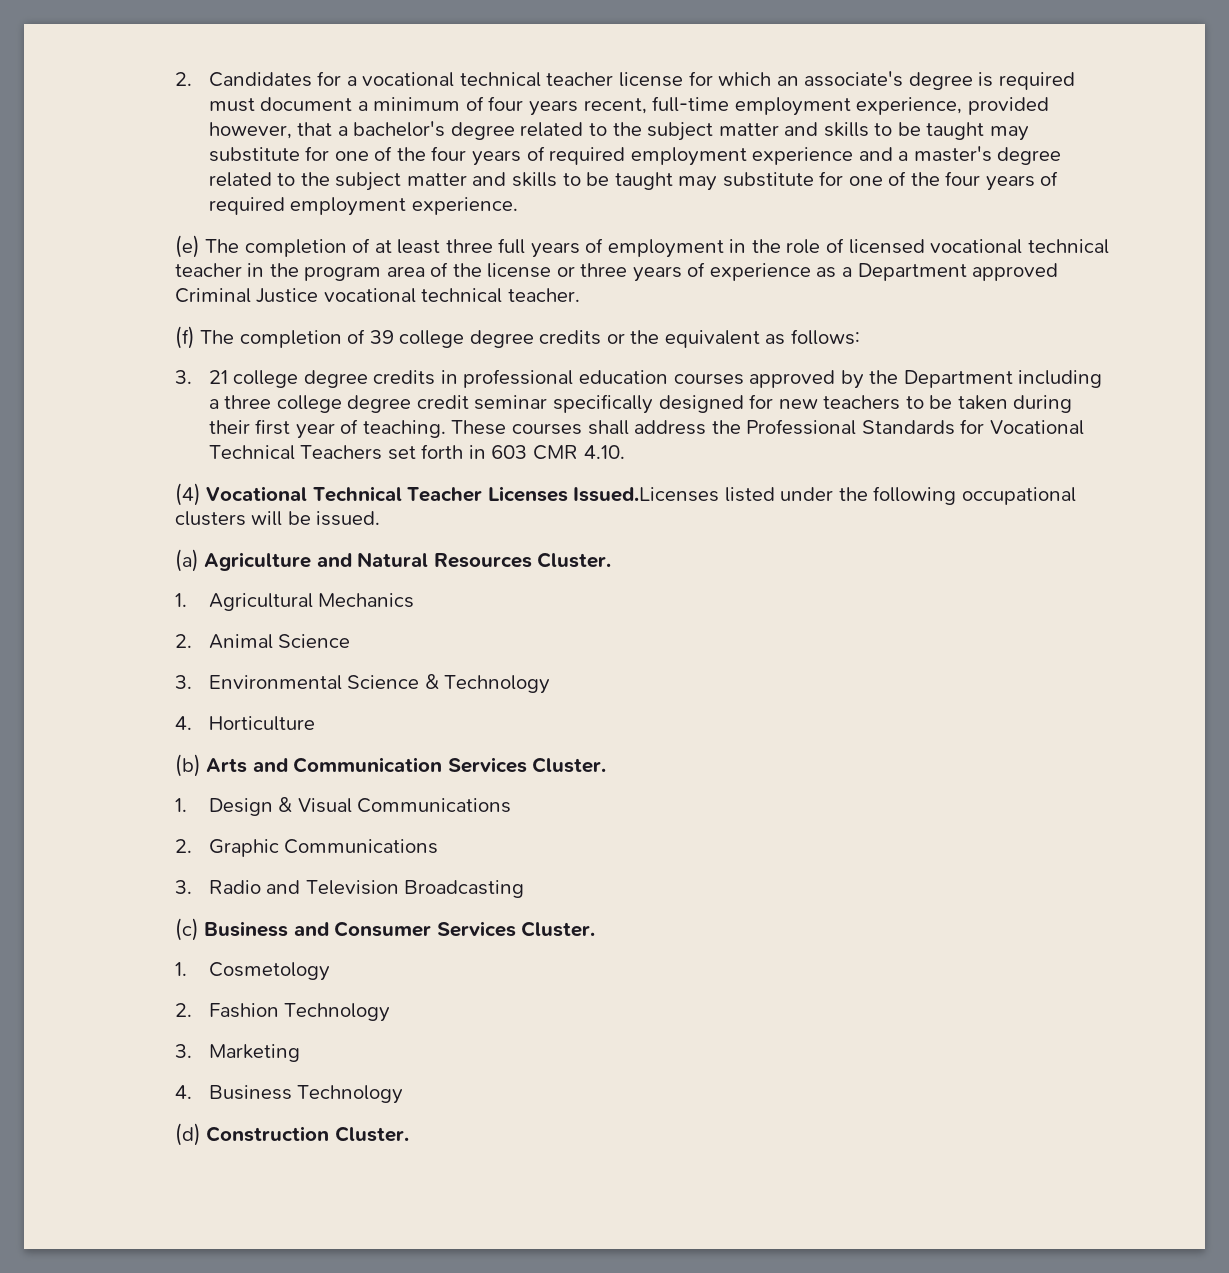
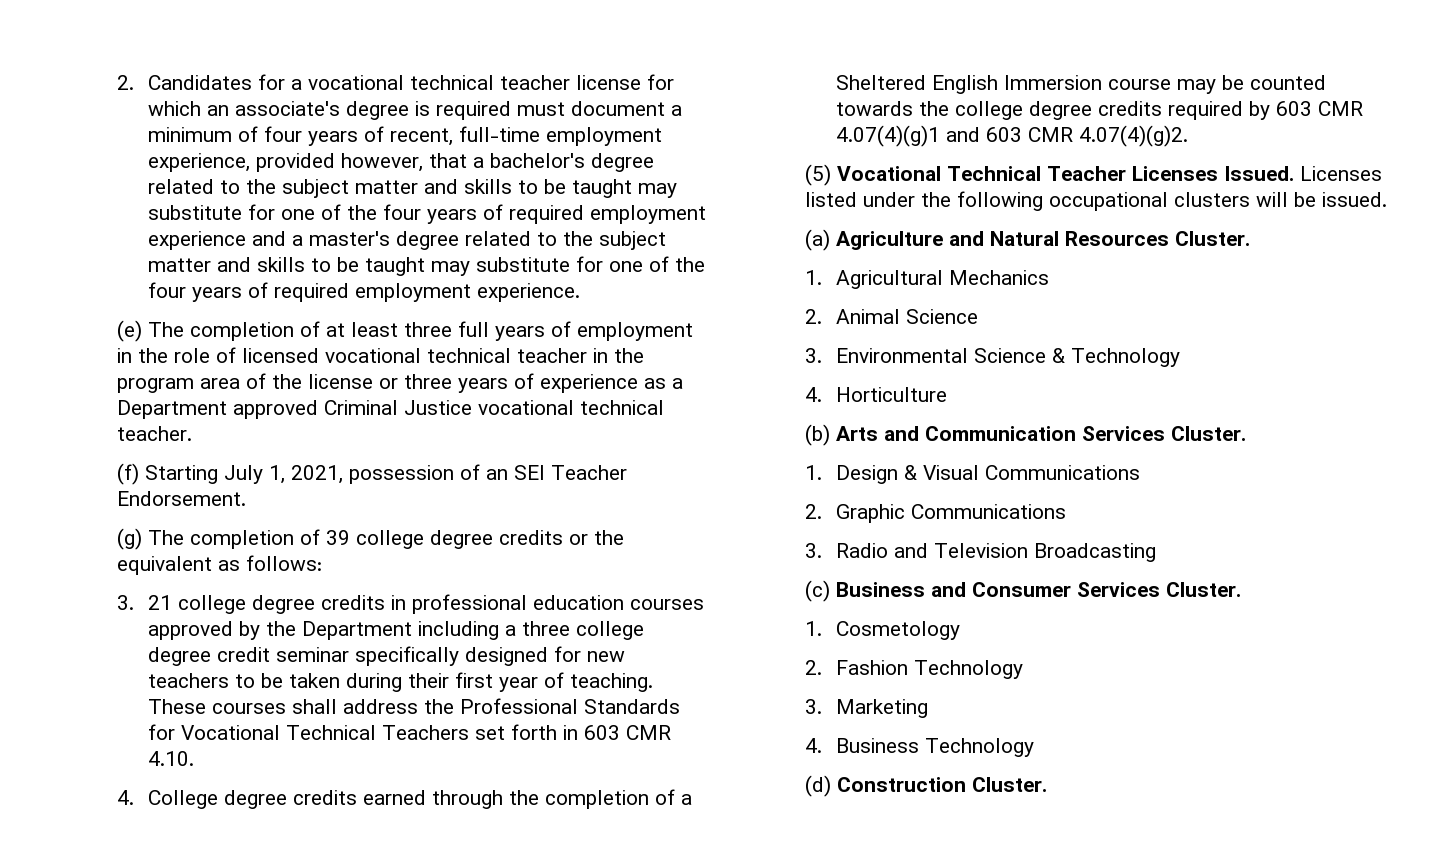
- 2. Candidates for a vocational technical teacher license for which an associate's degree is required must document a minimum of four years recent, full-time employment experience, provided however, that a bachelor's degree related to the subject matter and skills to be taught may substitute for one of the four years of required employment experience and a master's degree related to the subject matter and skills to be taught may substitute for one of the four years of required employment experience.
+ 2. Candidates for a vocational technical teacher license for which an associate's degree is required must document a minimum of four years of recent, full-time employment experience, provided however, that a bachelor's degree related to the subject matter and skills to be taught may substitute for one of the four years of required employment experience and a master's degree related to the subject matter and skills to be taught may substitute for one of the four years of required employment experience.
- (f) The completion of 39 college degree credits or the equivalent as follows:
+ (f) Starting July 1, 2021, possession of an SEI Teacher Endorsement.
+ (g) The completion of 39 college degree credits or the equivalent as follows:
- (4) Vocational Technical Teacher Licenses Issued.Licenses listed under the following occupational clusters will be issued.
+ 4. College degree credits earned through the completion of a Sheltered English Immersion course may be counted towards the college degree credits required by 603 CMR 4.07(4)(g)1 and 603 CMR 4.07(4)(g)2.
+ (5) Vocational Technical Teacher Licenses Issued. Licenses listed under the following occupational clusters will be issued.

